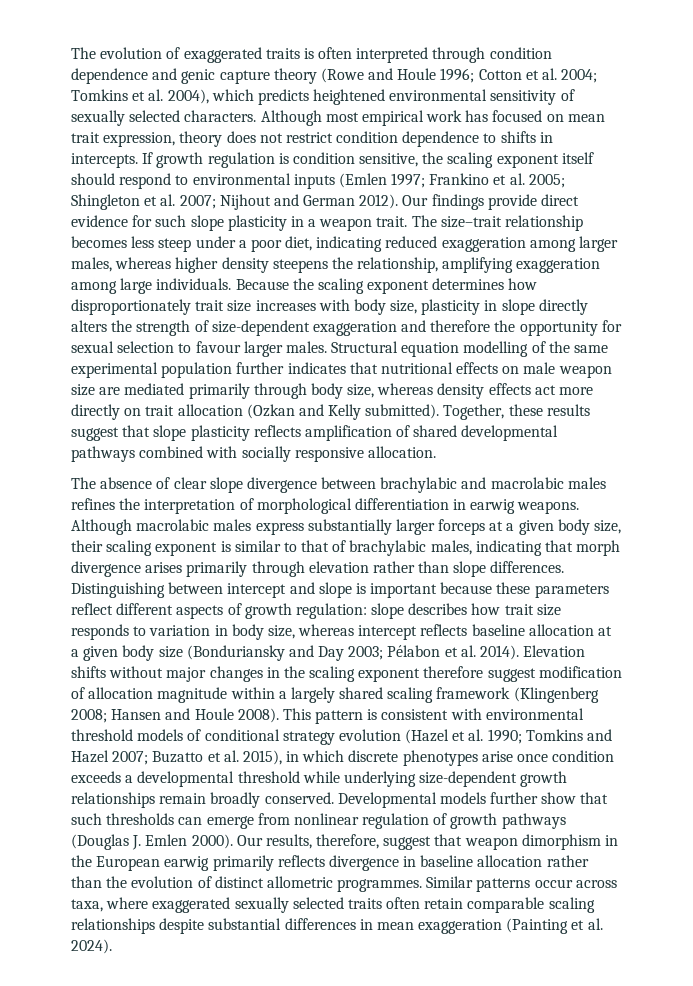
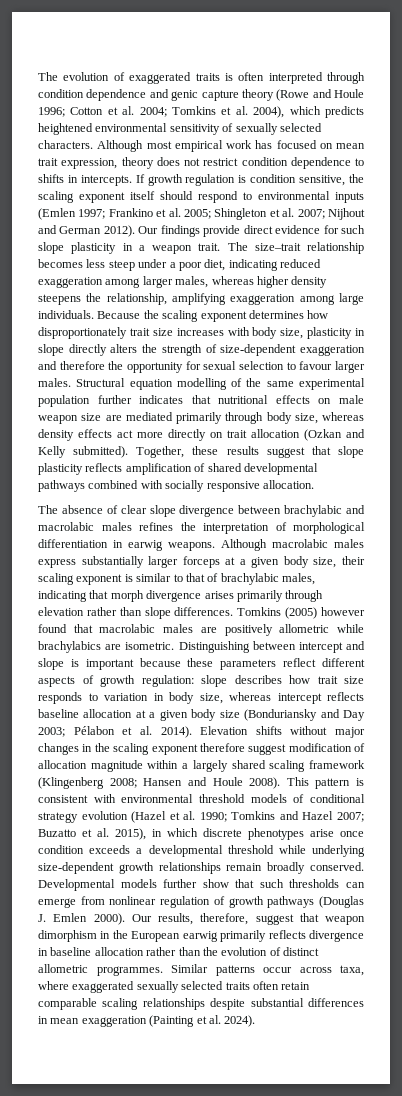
+ Tomkins (2005) however found that macrolabic males are positively allometric while brachylabics are isometric.

